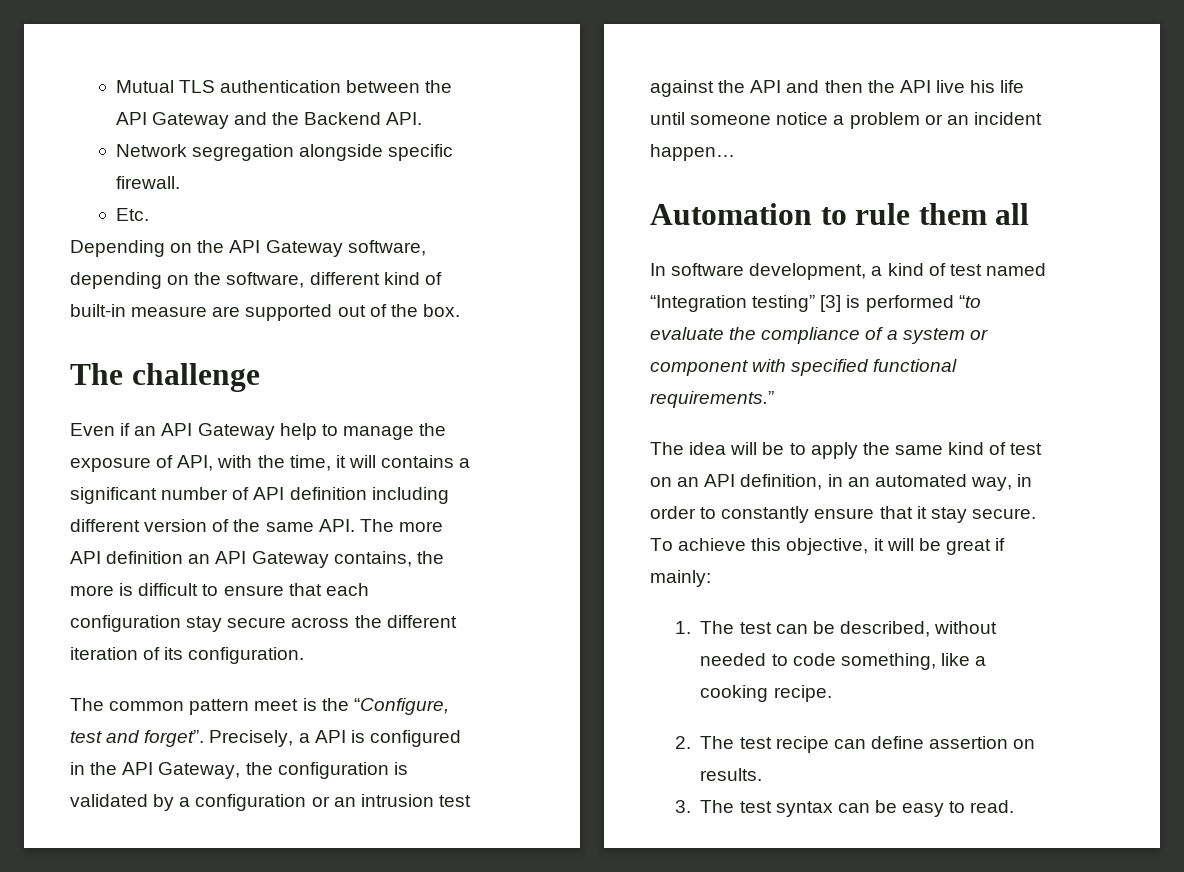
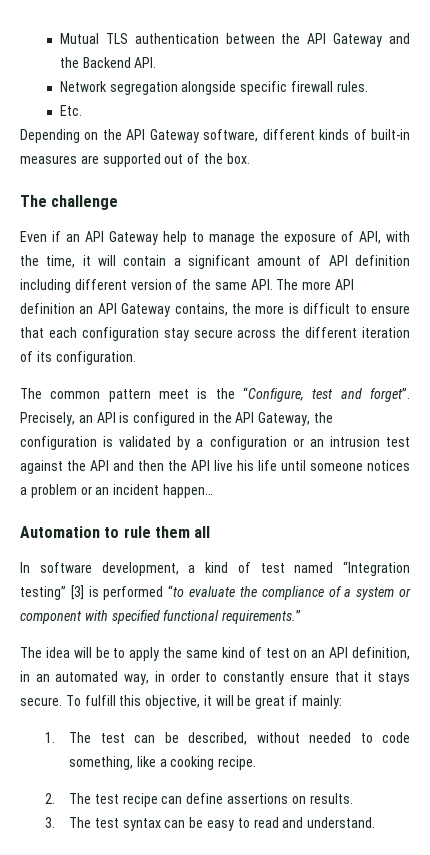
- Network segregation alongside specific firewall.
+ Network segregation alongside specific firewall rules.
- Depending on the API Gateway software, depending on the software, different kind of built-in measure are supported out of the box.
+ Depending on the API Gateway software, different kinds of built-in measures are supported out of the box.
- Even if an API Gateway help to manage the exposure of API, with the time, it will contains a significant number of API definition including different version of the same API. The more API definition an API Gateway contains, the more is difficult to ensure that each configuration stay secure across the different iteration of its configuration.
+ Even if an API Gateway help to manage the exposure of API, with the time, it will contain a significant amount of API definition including different version of the same API. The more API definition an API Gateway contains, the more is difficult to ensure that each configuration stay secure across the different iteration of its configuration.
- Precisely, a API is configured in the API Gateway, the configuration is validated by a configuration or an intrusion test against the API and then the API live his life until someone notice a problem or an incident happen…
+ Precisely, an API is configured in the API Gateway, the configuration is validated by a configuration or an intrusion test against the API and then the API live his life until someone notices a problem or an incident happen…
- The idea will be to apply the same kind of test on an API definition, in an automated way, in order to constantly ensure that it stay secure.
+ The idea will be to apply the same kind of test on an API definition, in an automated way, in order to constantly ensure that it stays secure.
- To achieve this objective, it will be great if mainly:
+ To fulfill this objective, it will be great if mainly:
- 2. The test recipe can define assertion on results.
+ 2. The test recipe can define assertions on results.
- 3. The test syntax can be easy to read.
+ 3. The test syntax can be easy to read and understand.

